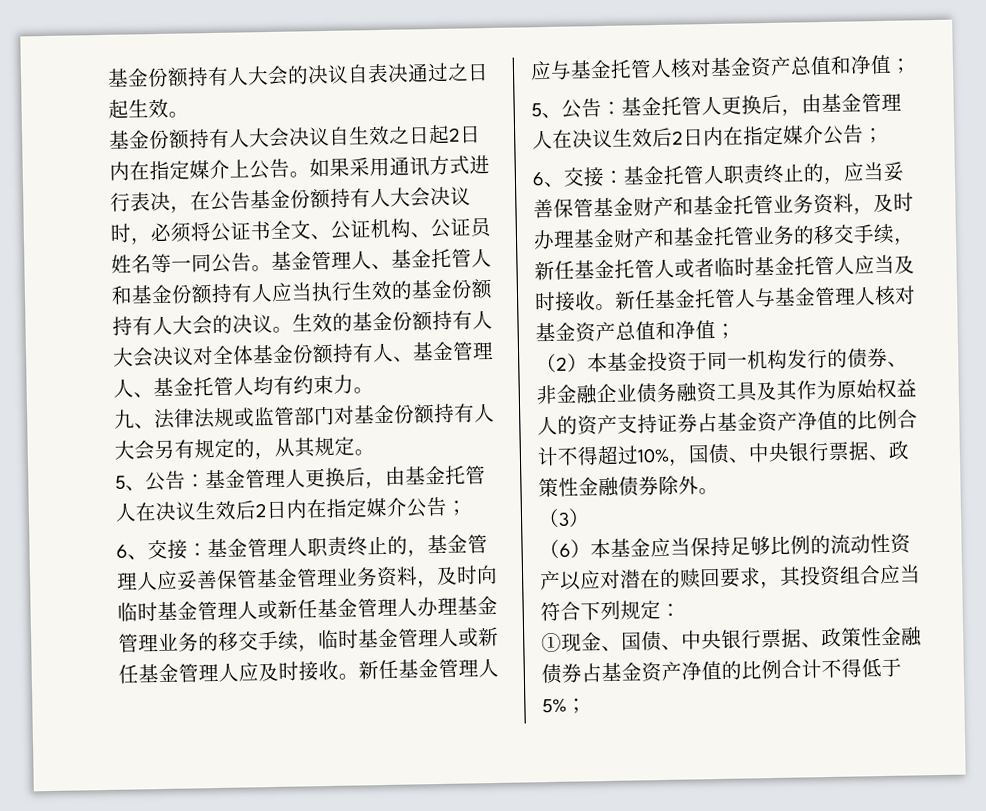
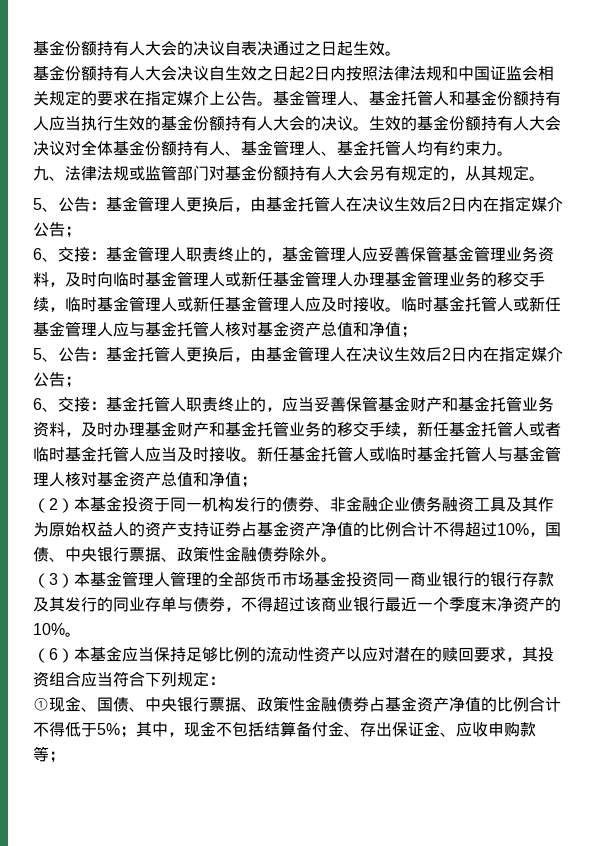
- 基金份额持有人大会决议自生效之日起2日内在指定媒介上公告。
+ 基金份额持有人大会决议自生效之日起2日内按照法律法规和中国证监会相关规定的要求在指定媒介上公告。
- 如果采用通讯方式进行表决，在公告基金份额持有人大会决议时，必须将公证书全文、公证机构、公证员姓名等一同公告。
- 新任基金管理人应与基金托管人核对基金资产总值和净值；
+ 临时基金托管人或新任基金管理人应与基金托管人核对基金资产总值和净值；
- 新任基金托管人与基金管理人核对基金资产总值和净值；
+ 新任基金托管人或临时基金托管人与基金管理人核对基金资产总值和净值；
- （3）
+ （3）本基金管理人管理的全部货币市场基金投资同一商业银行的银行存款及其发行的同业存单与债券，不得超过该商业银行最近一个季度末净资产的10%。
- ①现金、国债、中央银行票据、政策性金融债券占基金资产净值的比例合计不得低于5%；
+ ①现金、国债、中央银行票据、政策性金融债券占基金资产净值的比例合计不得低于5%；其中，现金不包括结算备付金、存出保证金、应收申购款等；

